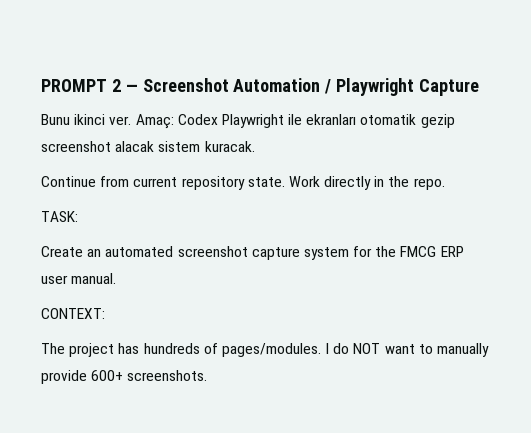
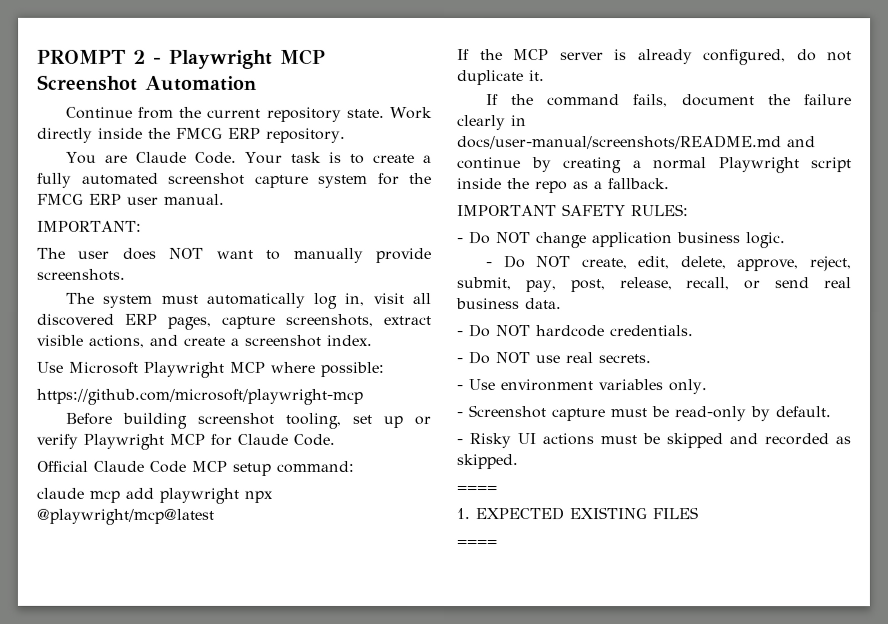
- PROMPT 2 — Screenshot Automation / Playwright Capture
- Bunu ikinci ver. Amaç: Codex Playwright ile ekranları otomatik gezip screenshot alacak sistem kuracak.
+ PROMPT 2 - Playwright MCP Screenshot Automation
- Continue from current repository state.
+ Continue from the current repository state.
- Work directly in the repo.
- TASK:
- Create an automated screenshot capture system for the FMCG ERP user manual.
+ Work directly inside the FMCG ERP repository.
+ You are Claude Code. Your task is to create a fully automated screenshot capture system for the FMCG ERP user manual.
- CONTEXT:
- The project has hundreds of pages/modules. I do NOT want to manually provide 600+ screenshots.
+ IMPORTANT:
+ The user does NOT want to manually provide screenshots.
+ The system must automatically log in, visit all discovered ERP pages, capture screenshots, extract visible actions, and create a screenshot index.
+ Use Microsoft Playwright MCP where possible:
+ https://github.com/microsoft/playwright-mcp
+ Before building screenshot tooling, set up or verify Playwright MCP for Claude Code.
+ Official Claude Code MCP setup command:
+ claude mcp add playwright npx @playwright/mcp@latest
+ If the MCP server is already configured, do not duplicate it.
+ If the command fails, document the failure clearly in docs/user-manual/screenshots/README.md and continue by creating a normal Playwright script inside the repo as a fallback.
+ IMPORTANT SAFETY RULES:
+ - Do NOT change application business logic.
+ - Do NOT create, edit, delete, approve, reject, submit, pay, post, release, recall, or send real business data.
+ - Do NOT hardcode credentials.
+ - Do NOT use real secrets.
+ - Use environment variables only.
+ - Screenshot capture must be read-only by default.
+ - Risky UI actions must be skipped and recorded as skipped.
+ ====
+ 1. EXPECTED EXISTING FILES
+ ====

